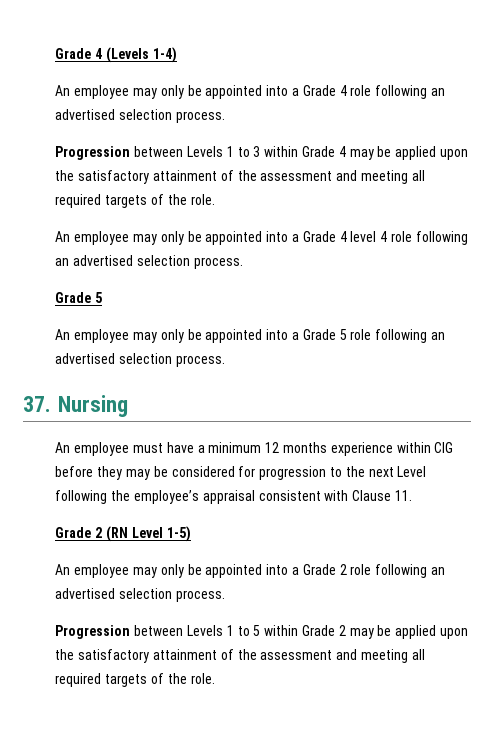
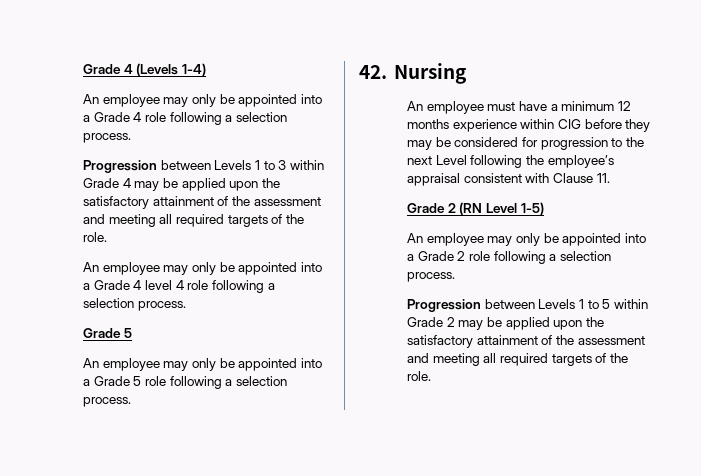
- An employee may only be appointed into a Grade 4 role following an advertised selection process.
+ An employee may only be appointed into a Grade 4 role following a selection process.
- An employee may only be appointed into a Grade 4 level 4 role following an advertised selection process.
+ An employee may only be appointed into a Grade 4 level 4 role following a selection process.
- An employee may only be appointed into a Grade 5 role following an advertised selection process.
- 37. Nursing
+ An employee may only be appointed into a Grade 5 role following a selection process.
+ 42. Nursing
- An employee may only be appointed into a Grade 2 role following an advertised selection process.
+ An employee may only be appointed into a Grade 2 role following a selection process.

